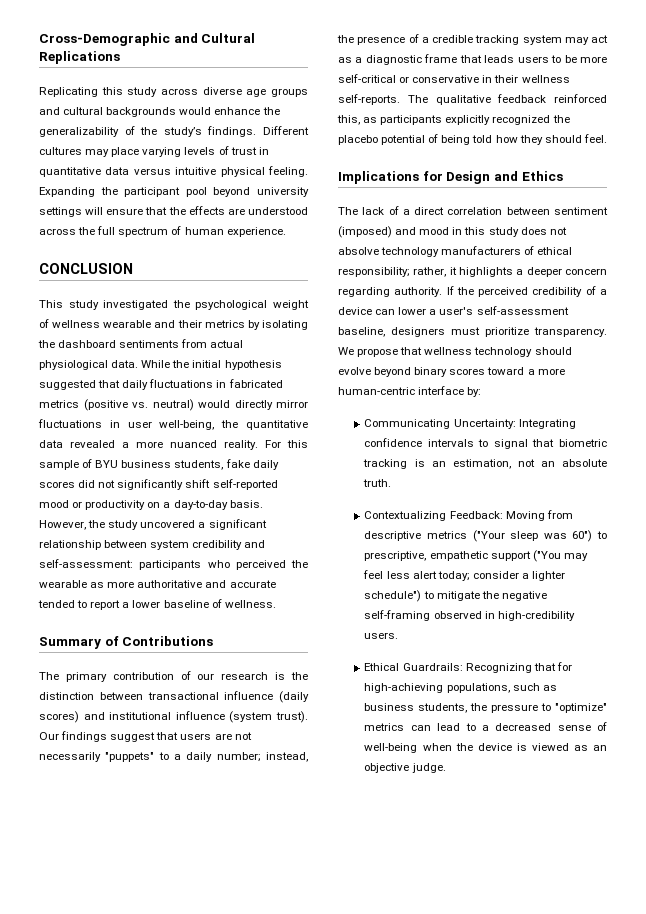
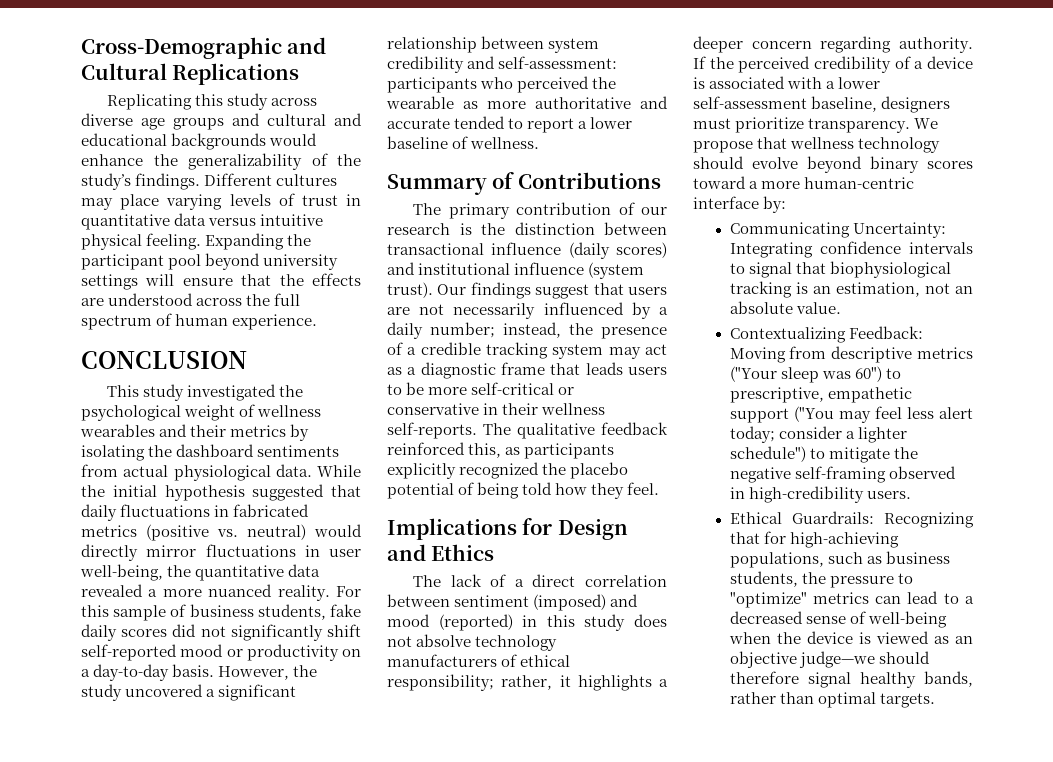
- Replicating this study across diverse age groups and cultural backgrounds would enhance the generalizability of the study’s findings.
+ Replicating this study across diverse age groups and cultural and educational backgrounds would enhance the generalizability of the study’s findings.
- This study investigated the psychological weight of wellness wearable and their metrics by isolating the dashboard sentiments from actual physiological data.
+ This study investigated the psychological weight of wellness wearables and their metrics by isolating the dashboard sentiments from actual physiological data.
- For this sample of BYU business students, fake daily scores did not significantly shift self-reported mood or productivity on a day-to-day basis.
+ For this sample of business students, fake daily scores did not significantly shift self-reported mood or productivity on a day-to-day basis.
- Our findings suggest that users are not necessarily "puppets" to a daily number; instead, the presence of a credible tracking system may act as a diagnostic frame that leads users to be more self-critical or conservative in their wellness self-reports.
+ Our findings suggest that users are not necessarily influenced by a daily number; instead, the presence of a credible tracking system may act as a diagnostic frame that leads users to be more self-critical or conservative in their wellness self-reports.
- The qualitative feedback reinforced this, as participants explicitly recognized the placebo potential of being told how they should feel.
+ The qualitative feedback reinforced this, as participants explicitly recognized the placebo potential of being told how they feel.
- The lack of a direct correlation between sentiment (imposed) and mood in this study does not absolve technology manufacturers of ethical responsibility; rather, it highlights a deeper concern regarding authority.
+ The lack of a direct correlation between sentiment (imposed) and mood (reported) in this study does not absolve technology manufacturers of ethical responsibility; rather, it highlights a deeper concern regarding authority.
- If the perceived credibility of a device can lower a user's self-assessment baseline, designers must prioritize transparency.
+ If the perceived credibility of a device is associated with a lower self-assessment baseline, designers must prioritize transparency.
- Communicating Uncertainty: Integrating confidence intervals to signal that biometric tracking is an estimation, not an absolute truth.
+ Communicating Uncertainty: Integrating confidence intervals to signal that biophysiological tracking is an estimation, not an absolute value.
- Ethical Guardrails: Recognizing that for high-achieving populations, such as business students, the pressure to "optimize" metrics can lead to a decreased sense of well-being when the device is viewed as an objective judge.
+ Ethical Guardrails: Recognizing that for high-achieving populations, such as business students, the pressure to "optimize" metrics can lead to a decreased sense of well-being when the device is viewed as an objective judge—we should therefore signal healthy bands, rather than optimal targets.

